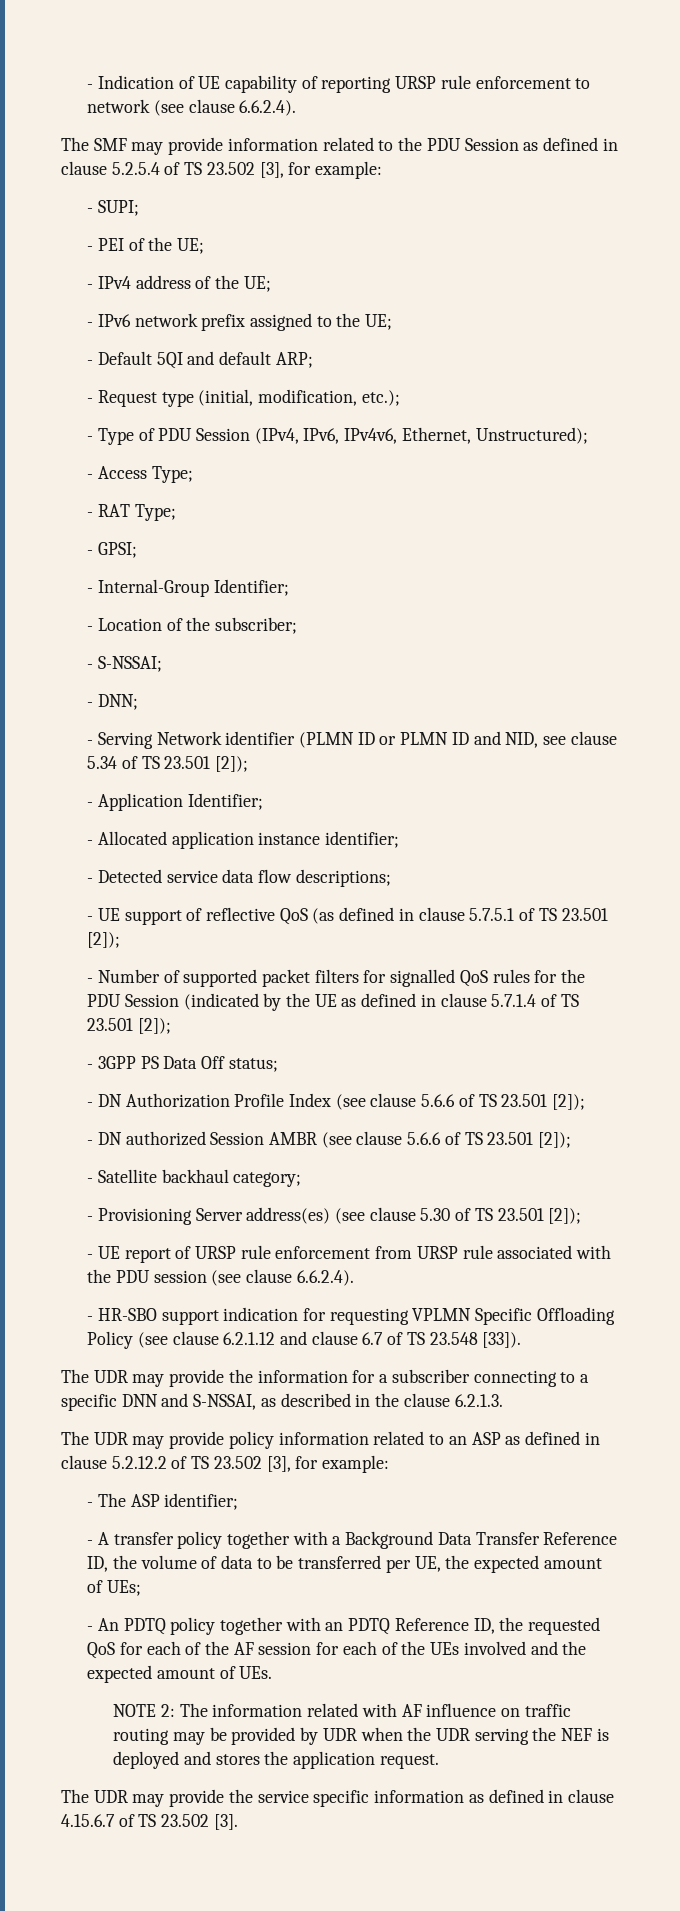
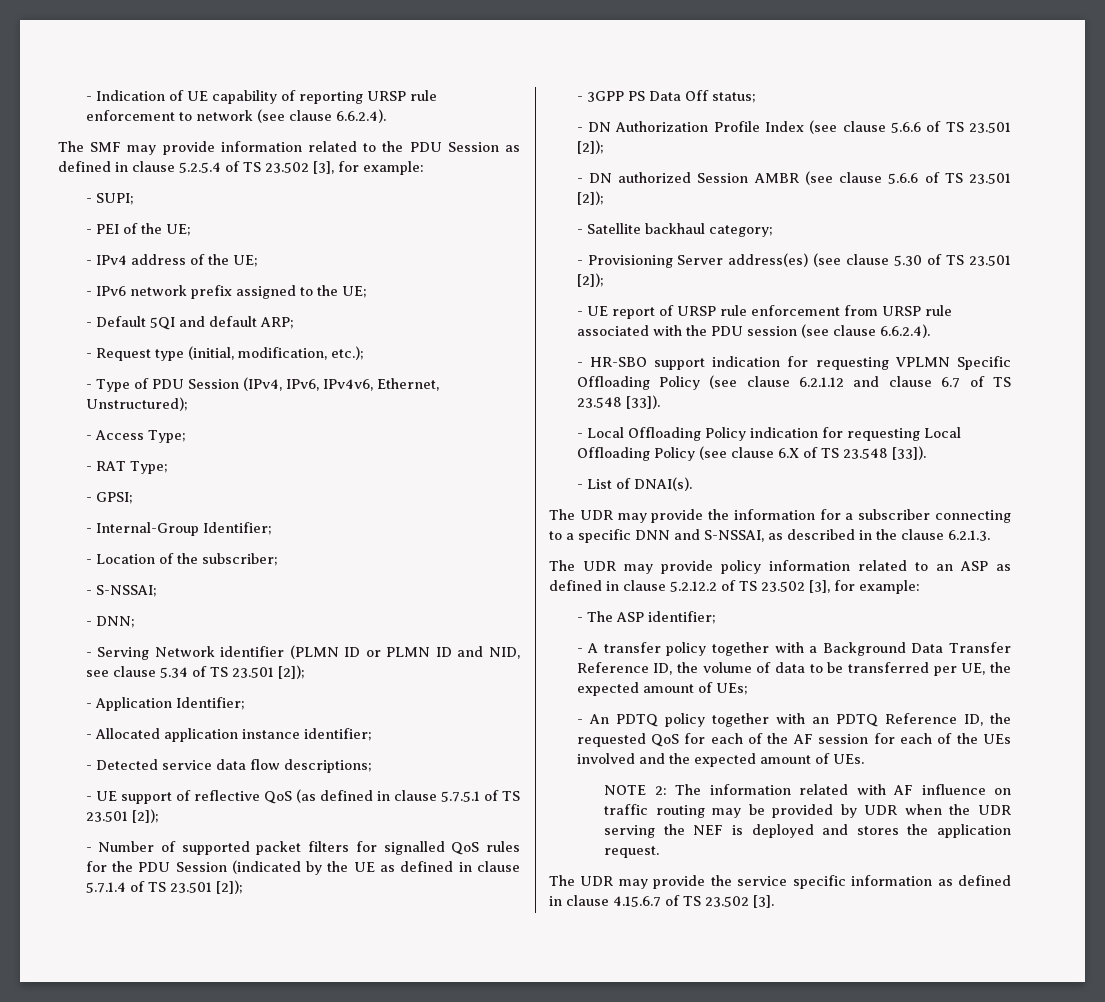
+ - Local Offloading Policy indication for requesting Local Offloading Policy (see clause 6.X of TS 23.548 [33]).
+ - List of DNAI(s).

